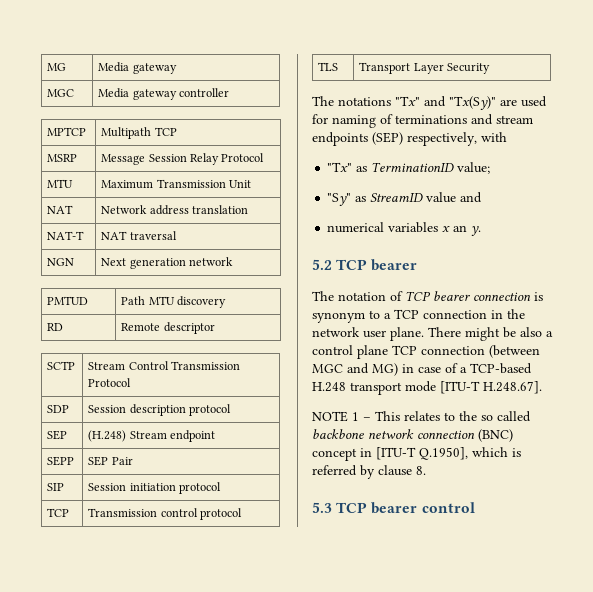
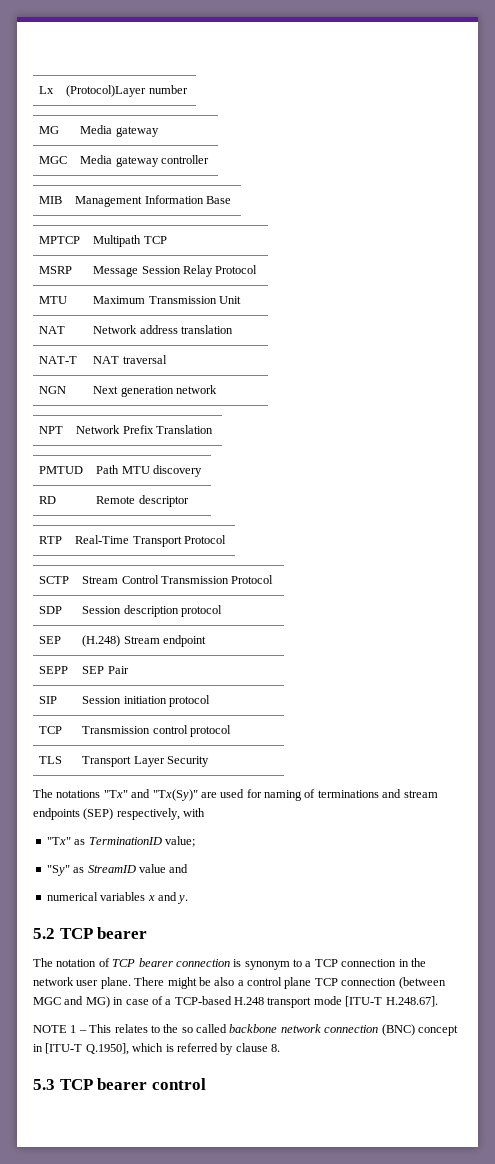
+ Lx | (Protocol)Layer number
+ MIB | Management Information Base
+ NPT | Network Prefix Translation
+ RTP | Real-Time Transport Protocol
- numerical variables x an y.
+ numerical variables x and y.

